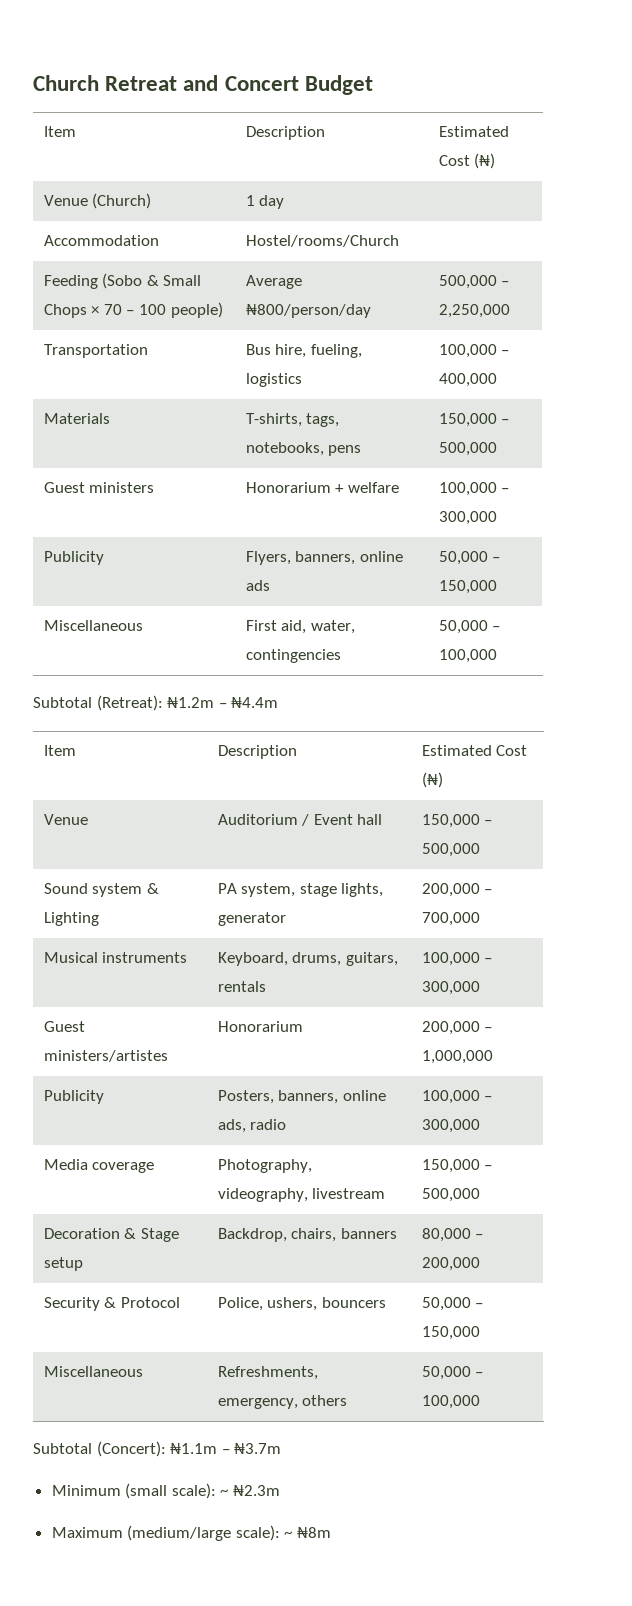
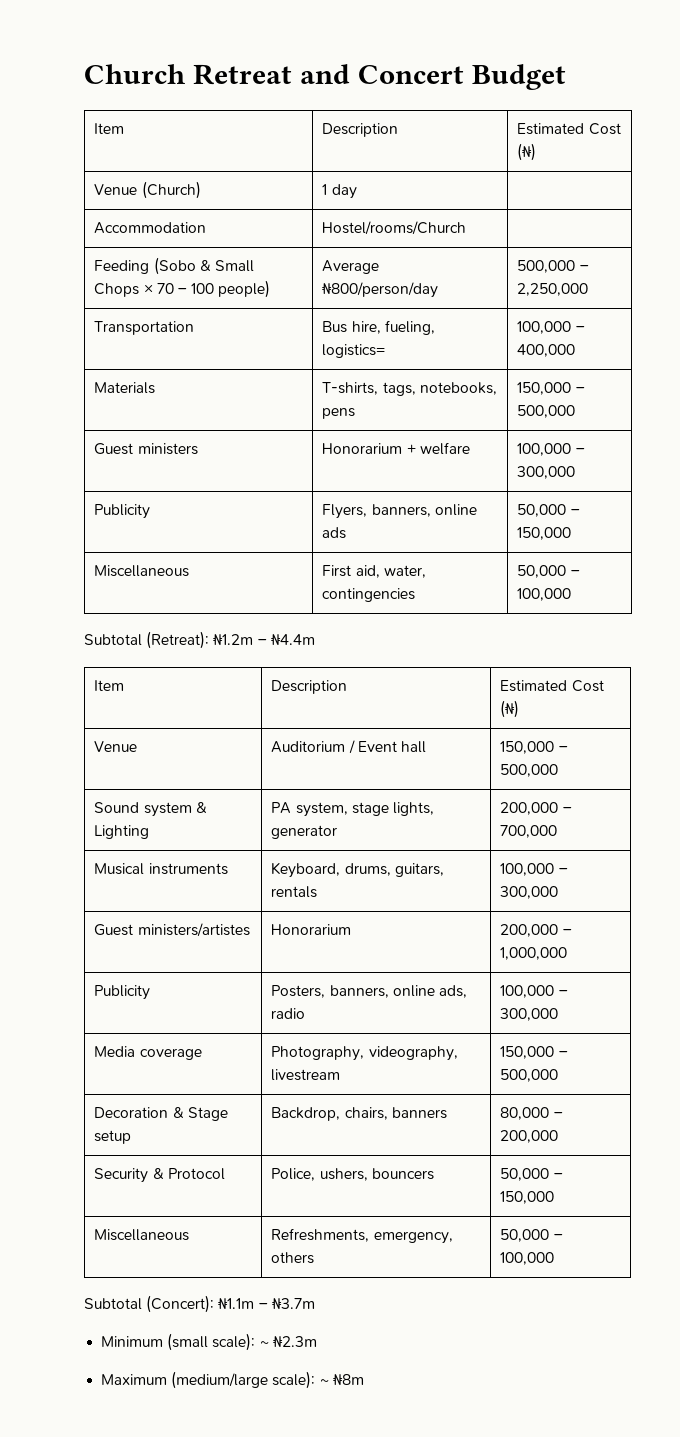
- Transportation | Bus hire, fueling, logistics | 100,000 – 400,000
+ Transportation | Bus hire, fueling, logistics= | 100,000 – 400,000

